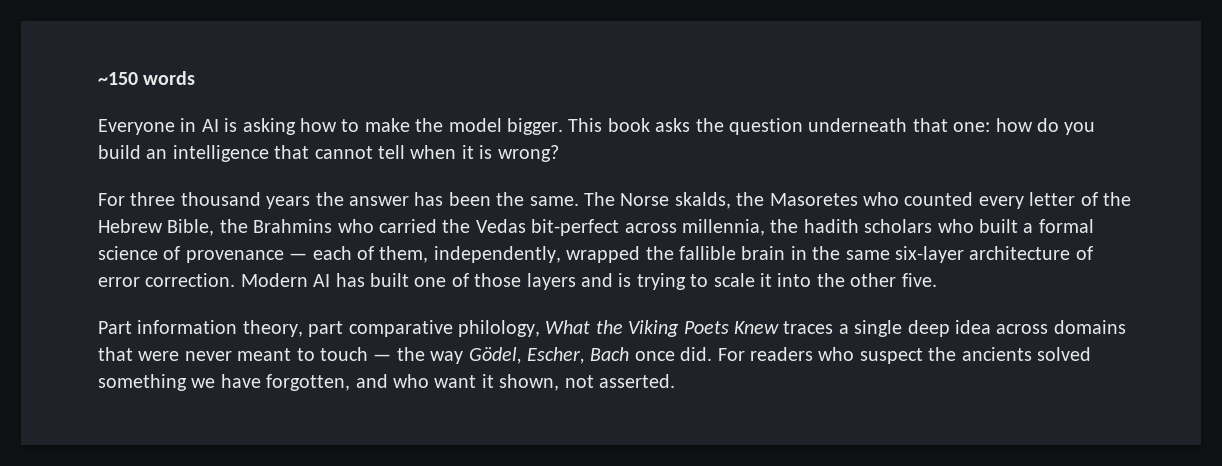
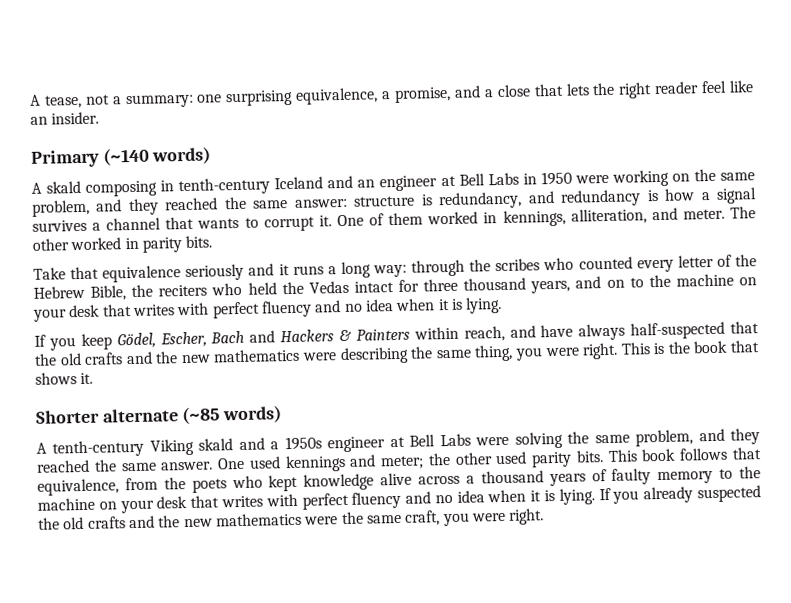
- ~150 words
- Everyone in AI is asking how to make the model bigger. This book asks the question underneath that one: how do you build an intelligence that cannot tell when it is wrong?
- For three thousand years the answer has been the same. The Norse skalds, the Masoretes who counted every letter of the Hebrew Bible, the Brahmins who carried the Vedas bit-perfect across millennia, the hadith scholars who built a formal science of provenance — each of them, independently, wrapped the fallible brain in the same six-layer architecture of error correction. Modern AI has built one of those layers and is trying to scale it into the other five.
- Part information theory, part comparative philology, What the Viking Poets Knew traces a single deep idea across domains that were never meant to touch — the way Gödel, Escher, Bach once did. For readers who suspect the ancients solved something we have forgotten, and who want it shown, not asserted.
+ A tease, not a summary: one surprising equivalence, a promise, and a close that lets the right reader feel like an insider.
+ Primary (~140 words)
+ A skald composing in tenth-century Iceland and an engineer at Bell Labs in 1950 were working on the same problem, and they reached the same answer: structure is redundancy, and redundancy is how a signal survives a channel that wants to corrupt it. One of them worked in kennings, alliteration, and meter. The other worked in parity bits.
+ Take that equivalence seriously and it runs a long way: through the scribes who counted every letter of the Hebrew Bible, the reciters who held the Vedas intact for three thousand years, and on to the machine on your desk that writes with perfect fluency and no idea when it is lying.
+ If you keep Gödel, Escher, Bach and Hackers & Painters within reach, and have always half-suspected that the old crafts and the new mathematics were describing the same thing, you were right. This is the book that shows it.
+ Shorter alternate (~85 words)
+ A tenth-century Viking skald and a 1950s engineer at Bell Labs were solving the same problem, and they reached the same answer. One used kennings and meter; the other used parity bits. This book follows that equivalence, from the poets who kept knowledge alive across a thousand years of faulty memory to the machine on your desk that writes with perfect fluency and no idea when it is lying. If you already suspected the old crafts and the new mathematics were the same craft, you were right.

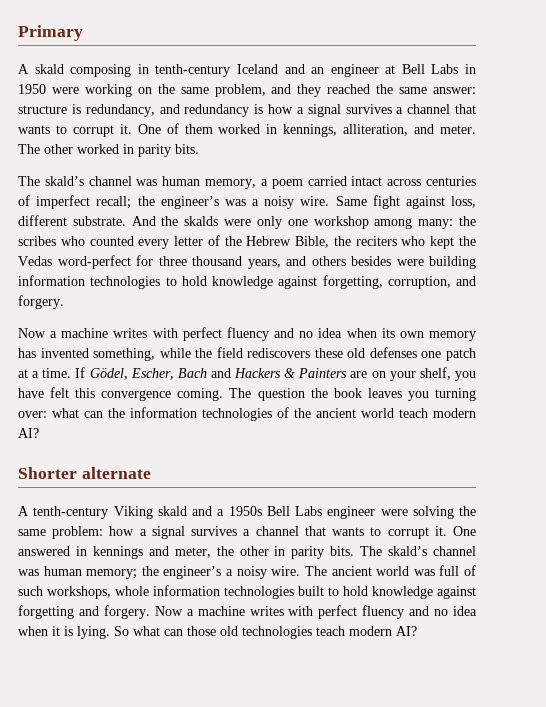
- A tease, not a summary: one surprising equivalence, a promise, and a close that lets the right reader feel like an insider.
- Primary (~140 words)
+ Primary
- Take that equivalence seriously and it runs a long way: through the scribes who counted every letter of the Hebrew Bible, the reciters who held the Vedas intact for three thousand years, and on to the machine on your desk that writes with perfect fluency and no idea when it is lying.
- If you keep Gödel, Escher, Bach and Hackers & Painters within reach, and have always half-suspected that the old crafts and the new mathematics were describing the same thing, you were right. This is the book that shows it.
- Shorter alternate (~85 words)
- A tenth-century Viking skald and a 1950s engineer at Bell Labs were solving the same problem, and they reached the same answer. One used kennings and meter; the other used parity bits. This book follows that equivalence, from the poets who kept knowledge alive across a thousand years of faulty memory to the machine on your desk that writes with perfect fluency and no idea when it is lying. If you already suspected the old crafts and the new mathematics were the same craft, you were right.
+ The skald’s channel was human memory, a poem carried intact across centuries of imperfect recall; the engineer’s was a noisy wire. Same fight against loss, different substrate. And the skalds were only one workshop among many: the scribes who counted every letter of the Hebrew Bible, the reciters who kept the Vedas word-perfect for three thousand years, and others besides were building information technologies to hold knowledge against forgetting, corruption, and forgery.
+ Now a machine writes with perfect fluency and no idea when its own memory has invented something, while the field rediscovers these old defenses one patch at a time. If Gödel, Escher, Bach and Hackers & Painters are on your shelf, you have felt this convergence coming. The question the book leaves you turning over: what can the information technologies of the ancient world teach modern AI?
+ Shorter alternate
+ A tenth-century Viking skald and a 1950s Bell Labs engineer were solving the same problem: how a signal survives a channel that wants to corrupt it. One answered in kennings and meter, the other in parity bits. The skald’s channel was human memory; the engineer’s a noisy wire. The ancient world was full of such workshops, whole information technologies built to hold knowledge against forgetting and forgery. Now a machine writes with perfect fluency and no idea when it is lying. So what can those old technologies teach modern AI?

